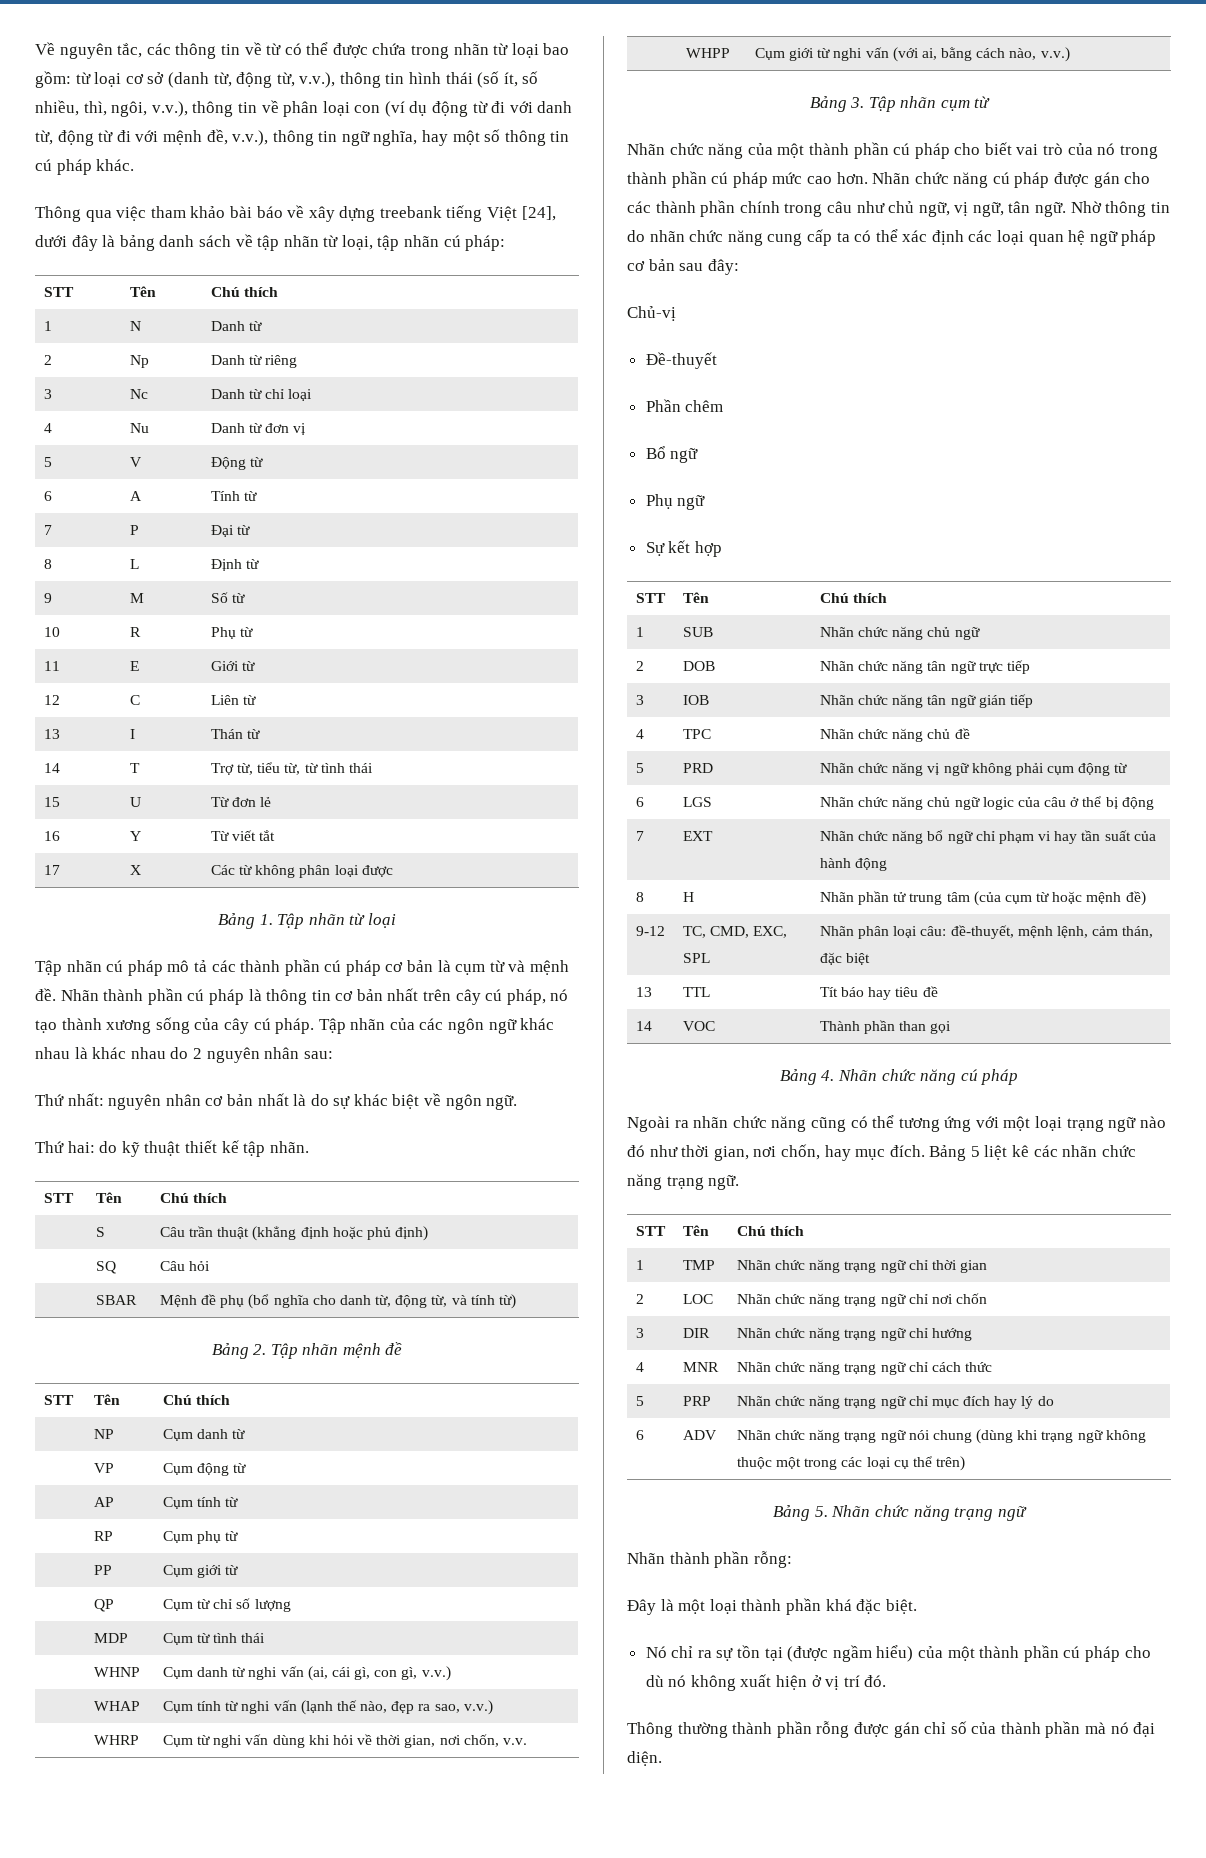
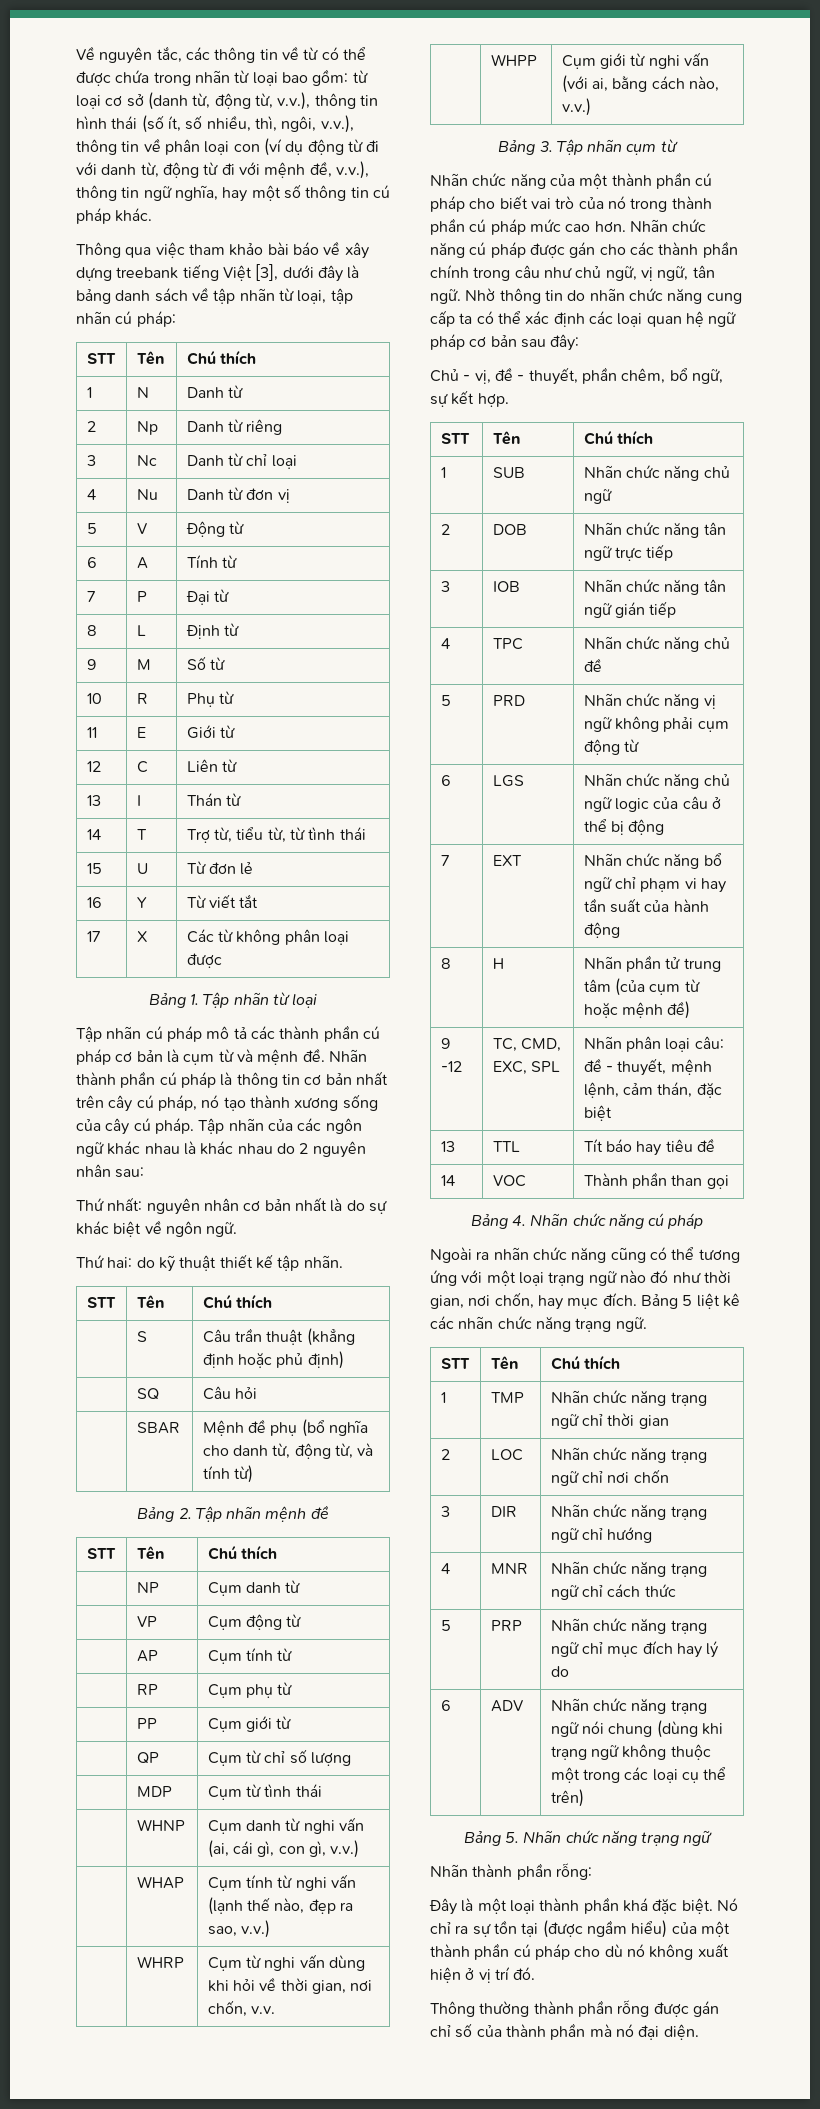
- Thông qua việc tham khảo bài báo về xây dựng treebank tiếng Việt [24], dưới đây là bảng danh sách về tập nhãn từ loại, tập nhãn cú pháp:
+ Thông qua việc tham khảo bài báo về xây dựng treebank tiếng Việt [3], dưới đây là bảng danh sách về tập nhãn từ loại, tập nhãn cú pháp:
- Chủ-vị
- Đề-thuyết
- Phần chêm
- Bổ ngữ
- Phụ ngữ
- Sự kết hợp
+ Chủ - vị, đề - thuyết, phần chêm, bổ ngữ, sự kết hợp.
- 9-12 | TC, CMD, EXC, SPL | Nhãn phân loại câu: đề-thuyết, mệnh lệnh, cảm thán, đặc biệt
+ 9 -12 | TC, CMD, EXC, SPL | Nhãn phân loại câu: đề - thuyết, mệnh lệnh, cảm thán, đặc biệt
- Đây là một loại thành phần khá đặc biệt.
- Nó chỉ ra sự tồn tại (được ngầm hiểu) của một thành phần cú pháp cho dù nó không xuất hiện ở vị trí đó.
+ Đây là một loại thành phần khá đặc biệt. Nó chỉ ra sự tồn tại (được ngầm hiểu) của một thành phần cú pháp cho dù nó không xuất hiện ở vị trí đó.

